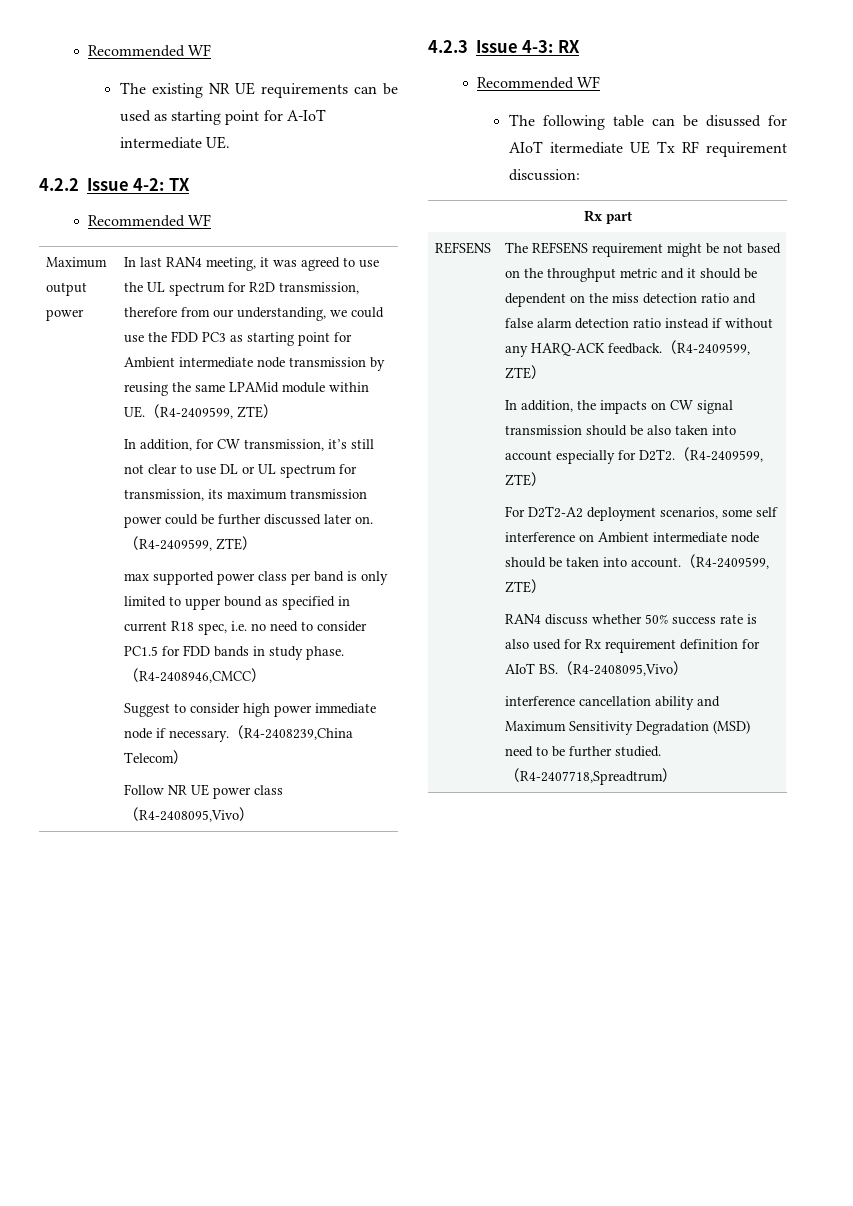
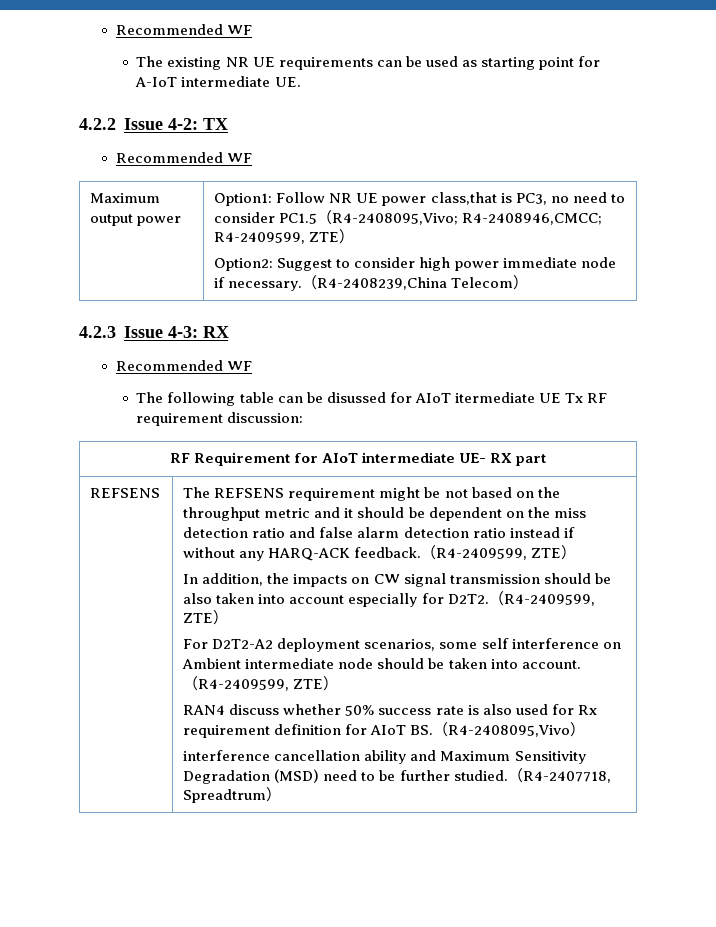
- In last RAN4 meeting, it was agreed to use the UL spectrum for R2D transmission, therefore from our understanding, we could use the FDD PC3 as starting point for Ambient intermediate node transmission by reusing the same LPAMid module within UE.（R4-2409599, ZTE）
- In addition, for CW transmission, it’s still not clear to use DL or UL spectrum for transmission, its maximum transmission power could be further discussed later on.（R4-2409599, ZTE）
- max supported power class per band is only limited to upper bound as specified in current R18 spec, i.e. no need to consider PC1.5 for FDD bands in study phase.（R4-2408946,CMCC）
- Suggest to consider high power immediate node if necessary.
+ Option1: Follow NR UE power class,that is PC3, no need to consider PC1.5（R4-2408095,Vivo; R4-2408946,CMCC; R4-2409599, ZTE）
+ Option2: Suggest to consider high power immediate node if necessary.
- Follow NR UE power class（R4-2408095,Vivo）
- Rx part
+ RF Requirement for AIoT intermediate UE- RX part
- （R4-2407718,Spreadtrum）
+ （R4-2407718, Spreadtrum）

